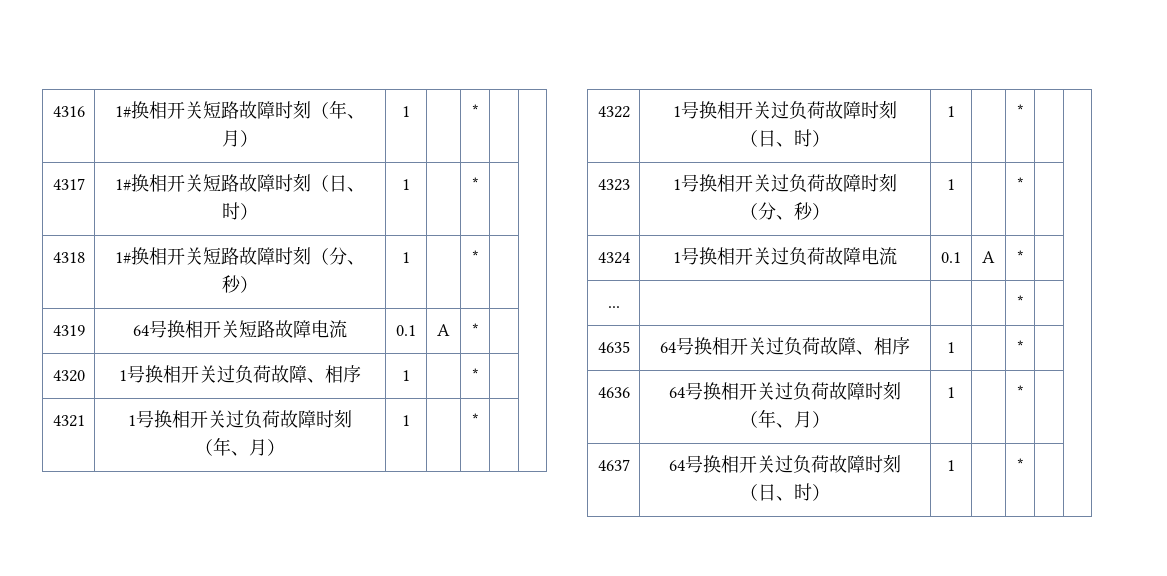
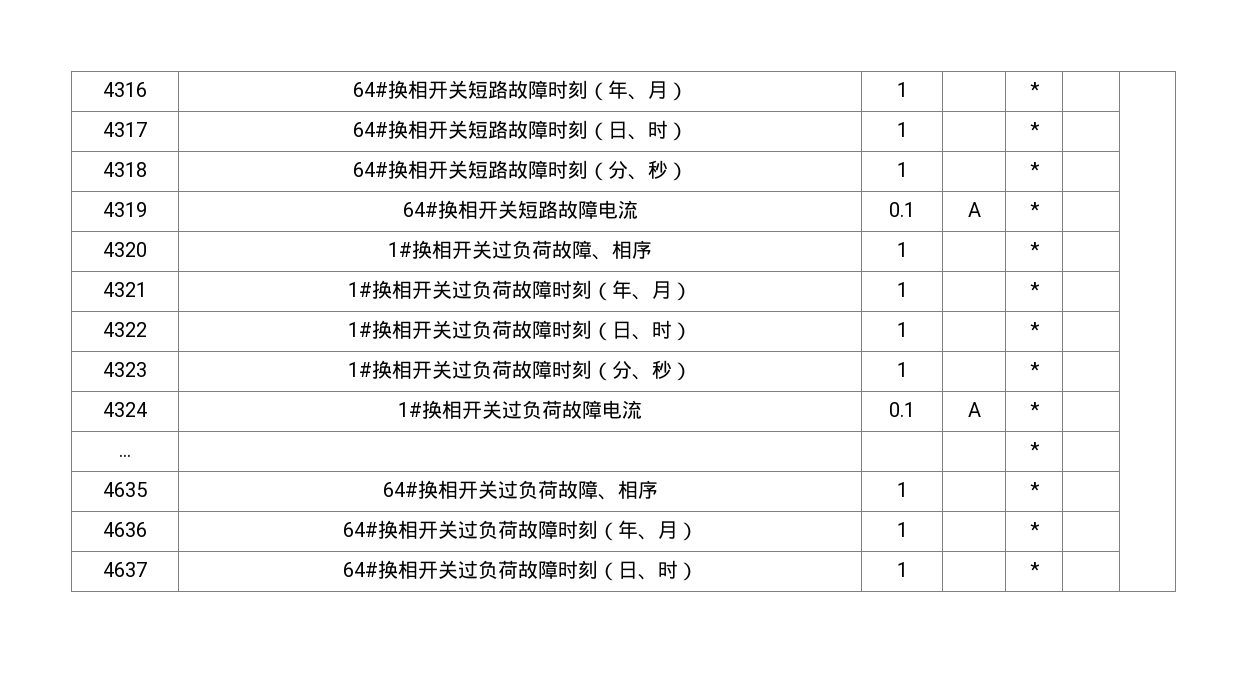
- 4316 | 1#换相开关短路故障时刻（年、月） | 1 | | * | |
+ 4316 | 64#换相开关短路故障时刻（年、月） | 1 | | * | |
- 4317 | 1#换相开关短路故障时刻（日、时） | 1 | | * | |
+ 4317 | 64#换相开关短路故障时刻（日、时） | 1 | | * | |
- 4318 | 1#换相开关短路故障时刻（分、秒） | 1 | | * | |
+ 4318 | 64#换相开关短路故障时刻（分、秒） | 1 | | * | |
- 4319 | 64号换相开关短路故障电流 | 0.1 | A | * | |
+ 4319 | 64#换相开关短路故障电流 | 0.1 | A | * | |
- 4320 | 1号换相开关过负荷故障、相序 | 1 | | * | |
+ 4320 | 1#换相开关过负荷故障、相序 | 1 | | * | |
- 4321 | 1号换相开关过负荷故障时刻（年、月） | 1 | | * | |
+ 4321 | 1#换相开关过负荷故障时刻（年、月） | 1 | | * | |
- 4322 | 1号换相开关过负荷故障时刻（日、时） | 1 | | * | |
+ 4322 | 1#换相开关过负荷故障时刻（日、时） | 1 | | * | |
- 4323 | 1号换相开关过负荷故障时刻（分、秒） | 1 | | * | |
+ 4323 | 1#换相开关过负荷故障时刻（分、秒） | 1 | | * | |
- 4324 | 1号换相开关过负荷故障电流 | 0.1 | A | * | |
+ 4324 | 1#换相开关过负荷故障电流 | 0.1 | A | * | |
- 4635 | 64号换相开关过负荷故障、相序 | 1 | | * | |
+ 4635 | 64#换相开关过负荷故障、相序 | 1 | | * | |
- 4636 | 64号换相开关过负荷故障时刻（年、月） | 1 | | * | |
+ 4636 | 64#换相开关过负荷故障时刻（年、月） | 1 | | * | |
- 4637 | 64号换相开关过负荷故障时刻（日、时） | 1 | | * | |
+ 4637 | 64#换相开关过负荷故障时刻（日、时） | 1 | | * | |

